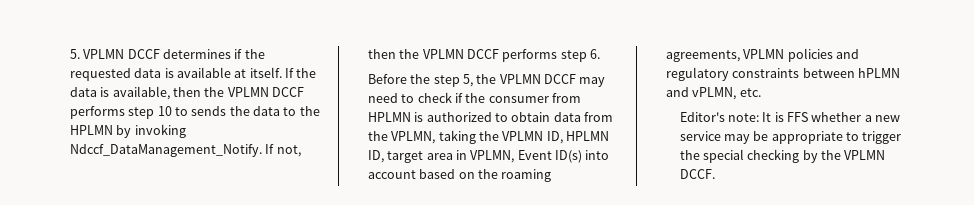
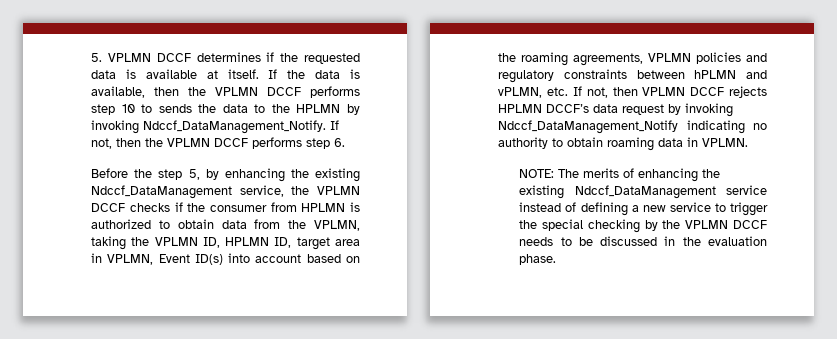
- Before the step 5, the VPLMN DCCF may need to check if the consumer from HPLMN is authorized to obtain data from the VPLMN, taking the VPLMN ID, HPLMN ID, target area in VPLMN, Event ID(s) into account based on the roaming agreements, VPLMN policies and regulatory constraints between hPLMN and vPLMN, etc.
- Editor's note: It is FFS whether a new service may be appropriate to trigger the special checking by the VPLMN DCCF.
+ Before the step 5, by enhancing the existing Ndccf_DataManagement service, the VPLMN DCCF checks if the consumer from HPLMN is authorized to obtain data from the VPLMN, taking the VPLMN ID, HPLMN ID, target area in VPLMN, Event ID(s) into account based on the roaming agreements, VPLMN policies and regulatory constraints between hPLMN and vPLMN, etc. If not, then VPLMN DCCF rejects HPLMN DCCF’s data request by invoking Ndccf_DataManagement_Notify indicating no authority to obtain roaming data in VPLMN.
+ NOTE: The merits of enhancing the existing Ndccf_DataManagement service instead of defining a new service to trigger the special checking by the VPLMN DCCF needs to be discussed in the evaluation phase.

